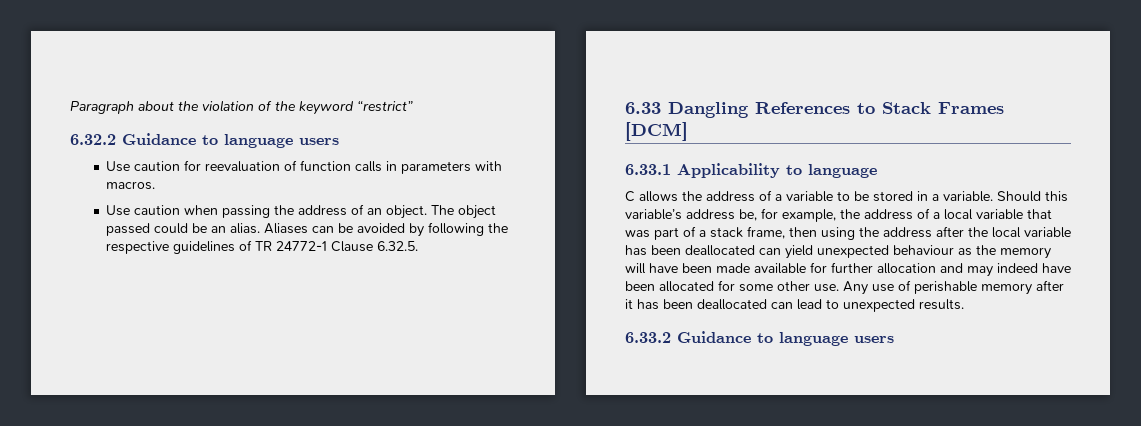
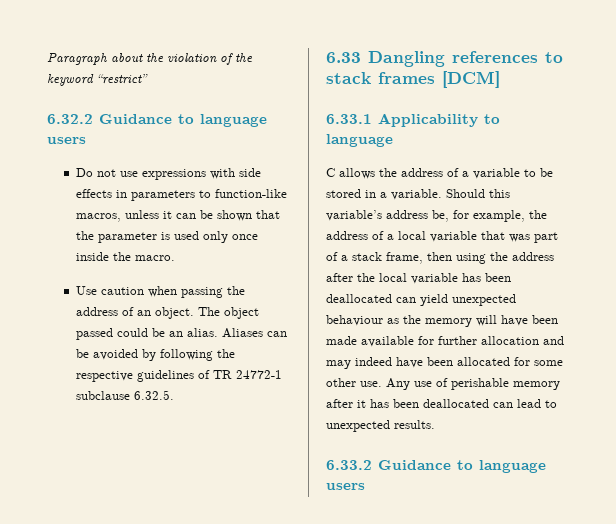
- Use caution for reevaluation of function calls in parameters with macros.
+ Do not use expressions with side effects in parameters to function-like macros, unless it can be shown that the parameter is used only once inside the macro.
- Aliases can be avoided by following the respective guidelines of TR 24772-1 Clause 6.32.5.
+ Aliases can be avoided by following the respective guidelines of TR 24772-1 subclause 6.32.5.
- 6.33 Dangling References to Stack Frames [DCM]
+ 6.33 Dangling references to stack frames [DCM]

